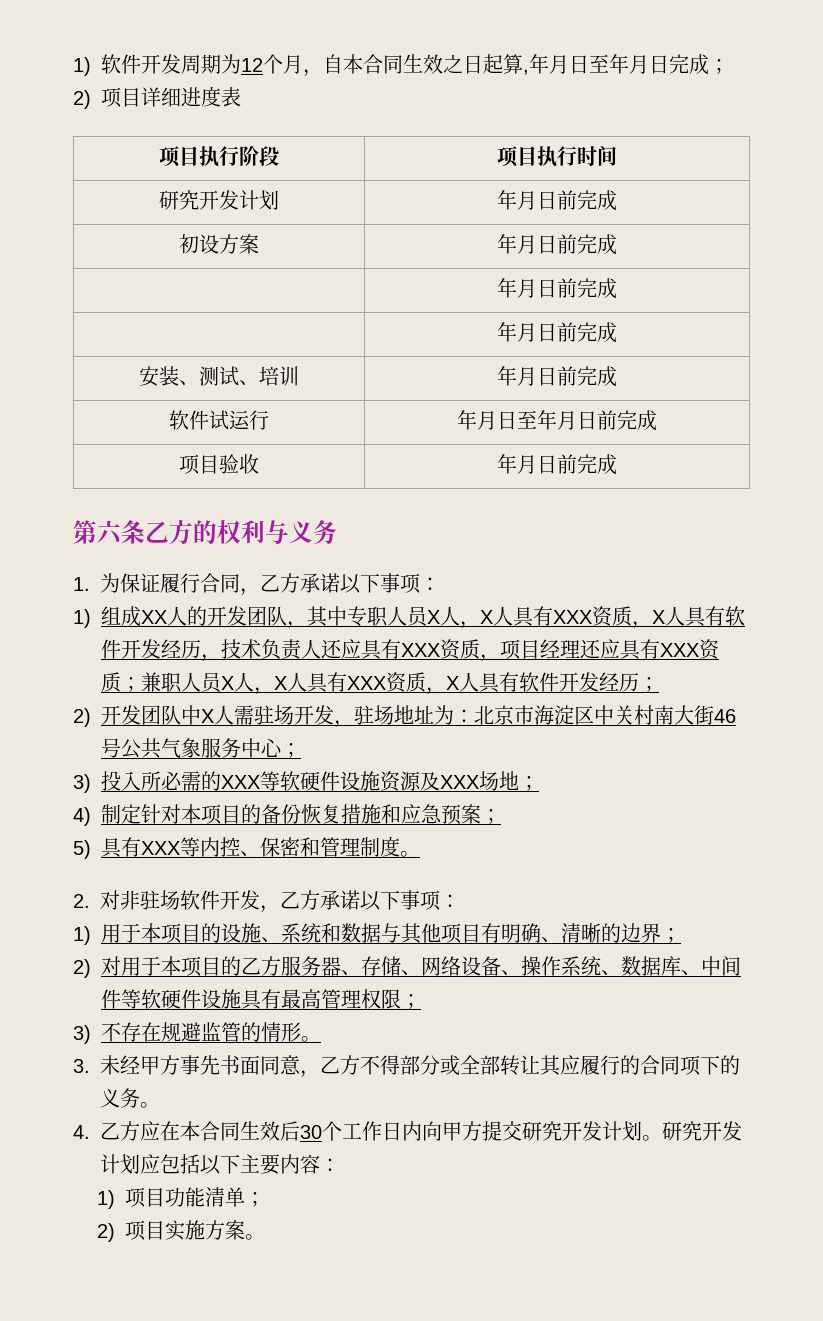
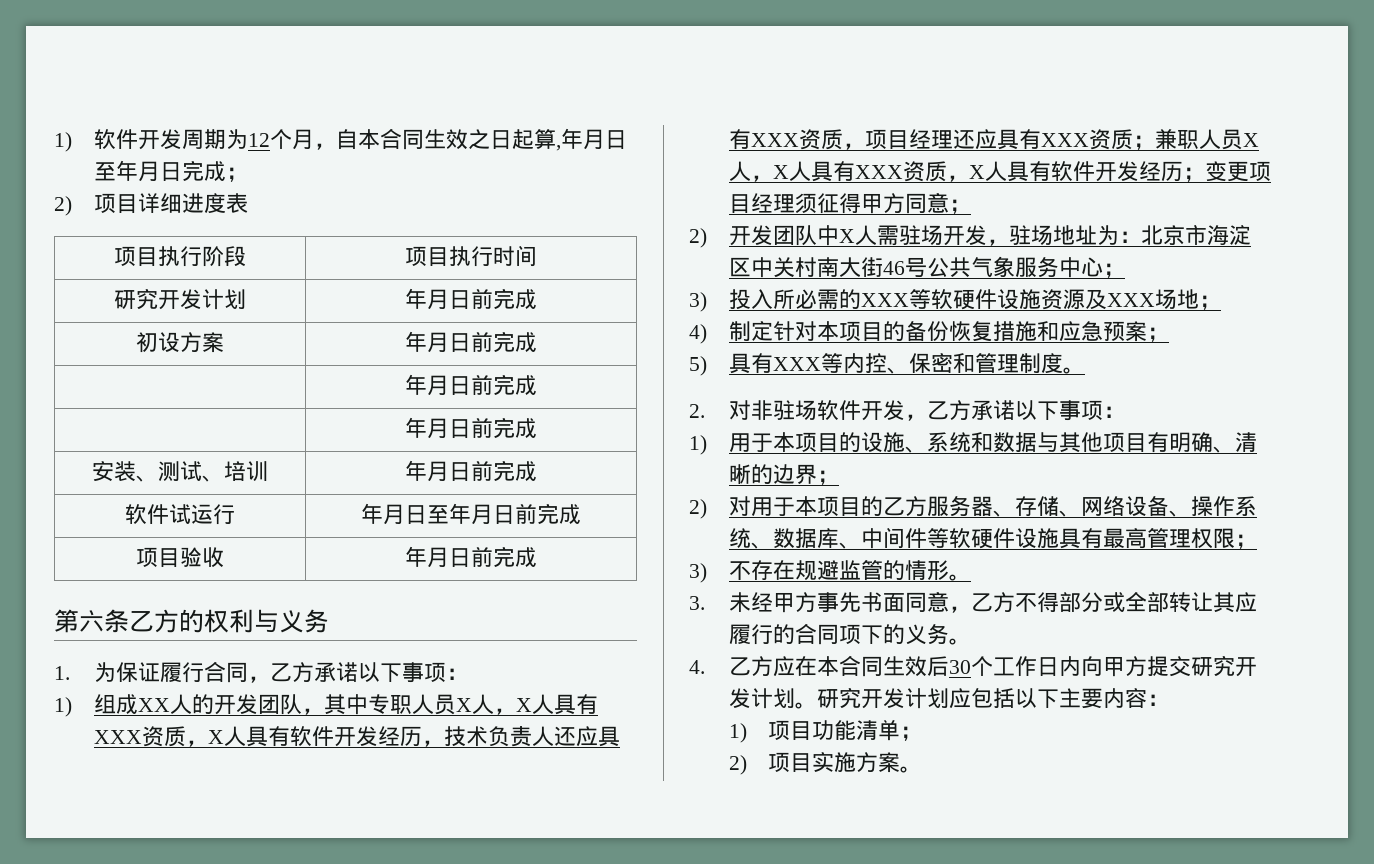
- 1)组成XX人的开发团队，其中专职人员X人，X人具有XXX资质，X人具有软件开发经历，技术负责人还应具有XXX资质，项目经理还应具有XXX资质；兼职人员X人，X人具有XXX资质，X人具有软件开发经历；
+ 1)组成XX人的开发团队，其中专职人员X人，X人具有XXX资质，X人具有软件开发经历，技术负责人还应具有XXX资质，项目经理还应具有XXX资质；兼职人员X人，X人具有XXX资质，X人具有软件开发经历；变更项目经理须征得甲方同意；

